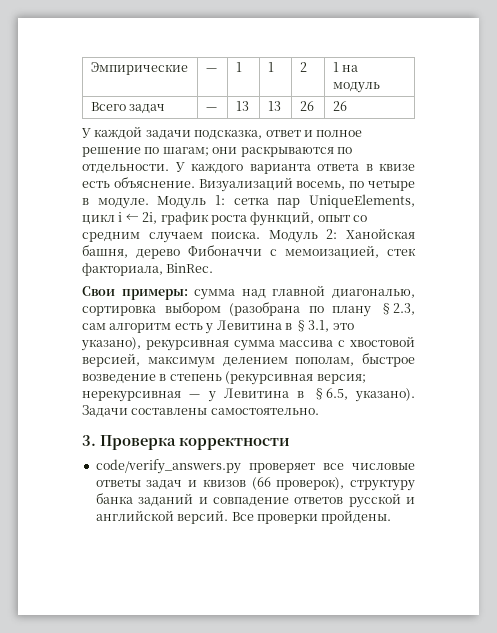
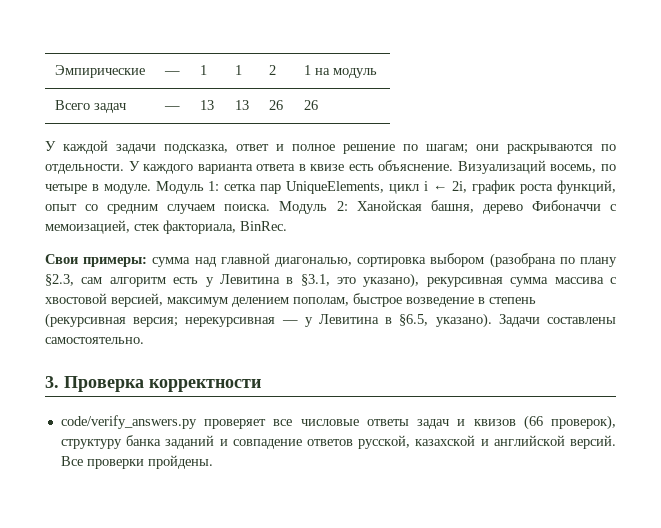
- code/verify_answers.py проверяет все числовые ответы задач и квизов (66 проверок), структуру банка заданий и совпадение ответов русской и английской версий.
+ code/verify_answers.py проверяет все числовые ответы задач и квизов (66 проверок), структуру банка заданий и совпадение ответов русской, казахской и английской версий.

